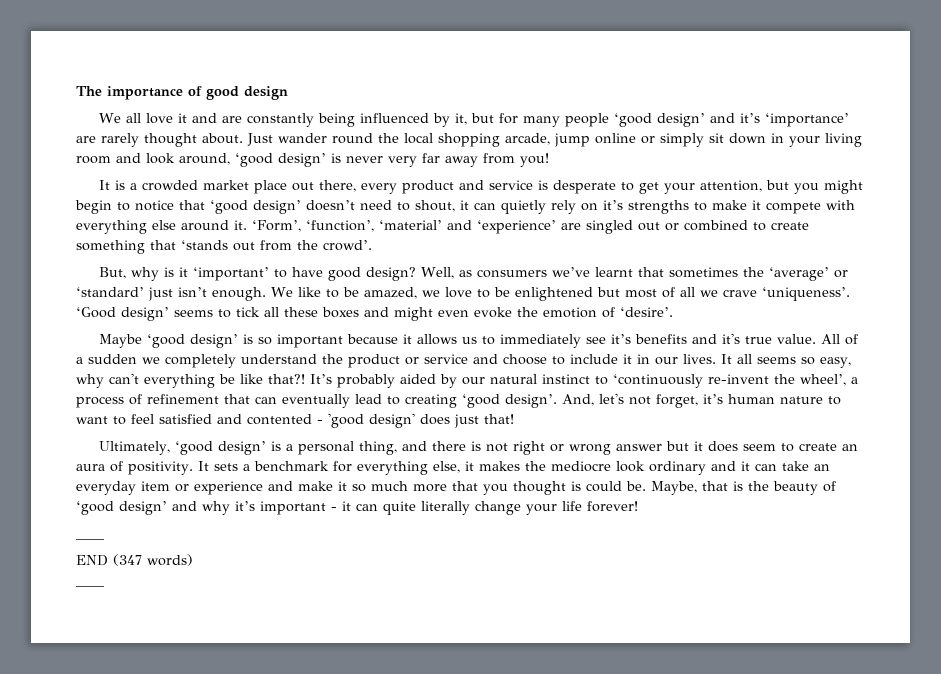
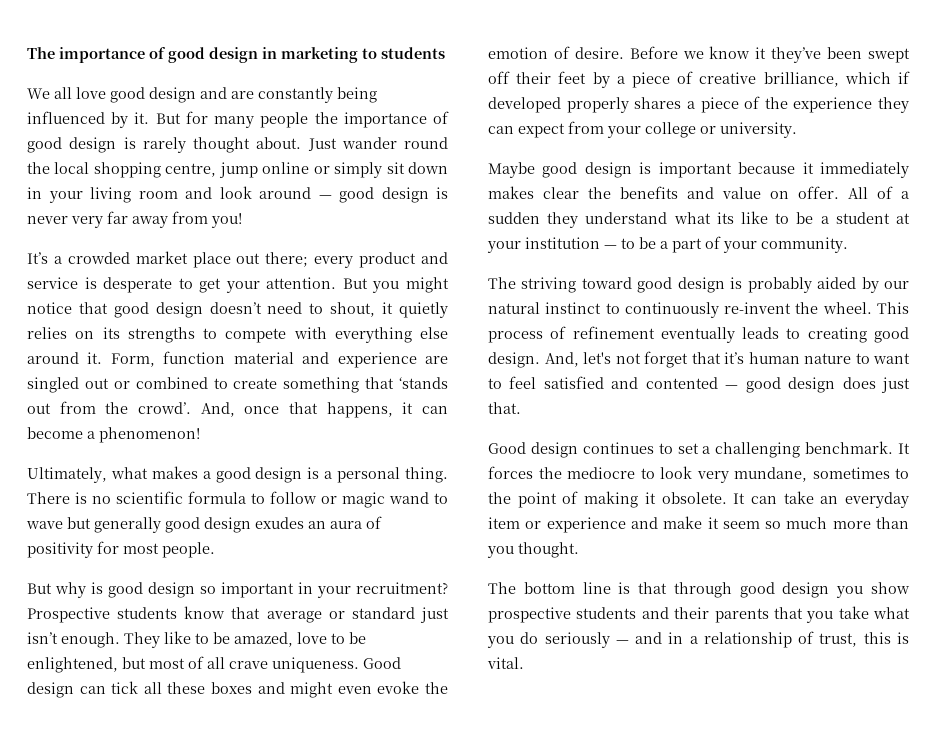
- The importance of good design
+ The importance of good design in marketing to students
- We all love it and are constantly being influenced by it, but for many people ‘good design’ and it’s ‘importance’ are rarely thought about.
+ We all love good design and are constantly being influenced by it. But for many people the importance of good design is rarely thought about.
- Just wander round the local shopping arcade, jump online or simply sit down in your living room and look around, ‘good design’ is never very far away from you!
+ Just wander round the local shopping centre, jump online or simply sit down in your living room and look around — good design is never very far away from you!
- It is a crowded market place out there, every product and service is desperate to get your attention, but you might begin to notice that ‘good design’ doesn’t need to shout, it can quietly rely on it’s strengths to make it compete with everything else around it.
+ It’s a crowded market place out there; every product and service is desperate to get your attention. But you might notice that good design doesn’t need to shout, it quietly relies on its strengths to compete with everything else around it.
- ‘Form’, ‘function’, ‘material’ and ‘experience’ are singled out or combined to create something that ‘stands out from the crowd’.
- But, why is it ‘important’ to have good design? Well, as consumers we’ve learnt that sometimes the ‘average’ or ‘standard’ just isn’t enough.
+ Form, function material and experience are singled out or combined to create something that ‘stands out from the crowd’. And, once that happens, it can become a phenomenon!
+ Ultimately, what makes a good design is a personal thing. There is no scientific formula to follow or magic wand to wave but generally good design exudes an aura of positivity for most people.
+ But why is good design so important in your recruitment? Prospective students know that average or standard just isn’t enough.
- We like to be amazed, we love to be enlightened but most of all we crave ‘uniqueness’. ‘Good design’ seems to tick all these boxes and might even evoke the emotion of ‘desire’.
- Maybe ‘good design’ is so important because it allows us to immediately see it’s benefits and it's true value. All of a sudden we completely understand the product or service and choose to include it in our lives. It all seems so easy, why can't everything be like that?! It’s probably aided by our natural instinct to ‘continuously re-invent the wheel’, a process of refinement that can eventually lead to creating ‘good design’.
+ They like to be amazed, love to be enlightened, but most of all crave uniqueness. Good design can tick all these boxes and might even evoke the emotion of desire. Before we know it they’ve been swept off their feet by a piece of creative brilliance, which if developed properly shares a piece of the experience they can expect from your college or university.
+ Maybe good design is important because it immediately makes clear the benefits and value on offer. All of a sudden they understand what its like to be a student at your institution — to be a part of your community.
+ The striving toward good design is probably aided by our natural instinct to continuously re-invent the wheel. This process of refinement eventually leads to creating good design.
- And, let's not forget, it’s human nature to want to feel satisfied and contented - 'good design' does just that!
- Ultimately, ‘good design’ is a personal thing, and there is not right or wrong answer but it does seem to create an aura of positivity. It sets a benchmark for everything else, it makes the mediocre look ordinary and it can take an everyday item or experience and make it so much more that you thought is could be. Maybe, that is the beauty of ‘good design’ and why it’s important - it can quite literally change your life forever!
- ____
- END (347 words)
- ____
+ And, let's not forget that it’s human nature to want to feel satisfied and contented — good design does just that.
+ Good design continues to set a challenging benchmark. It forces the mediocre to look very mundane, sometimes to the point of making it obsolete. It can take an everyday item or experience and make it seem so much more than you thought.
+ The bottom line is that through good design you show prospective students and their parents that you take what you do seriously — and in a relationship of trust, this is vital.

